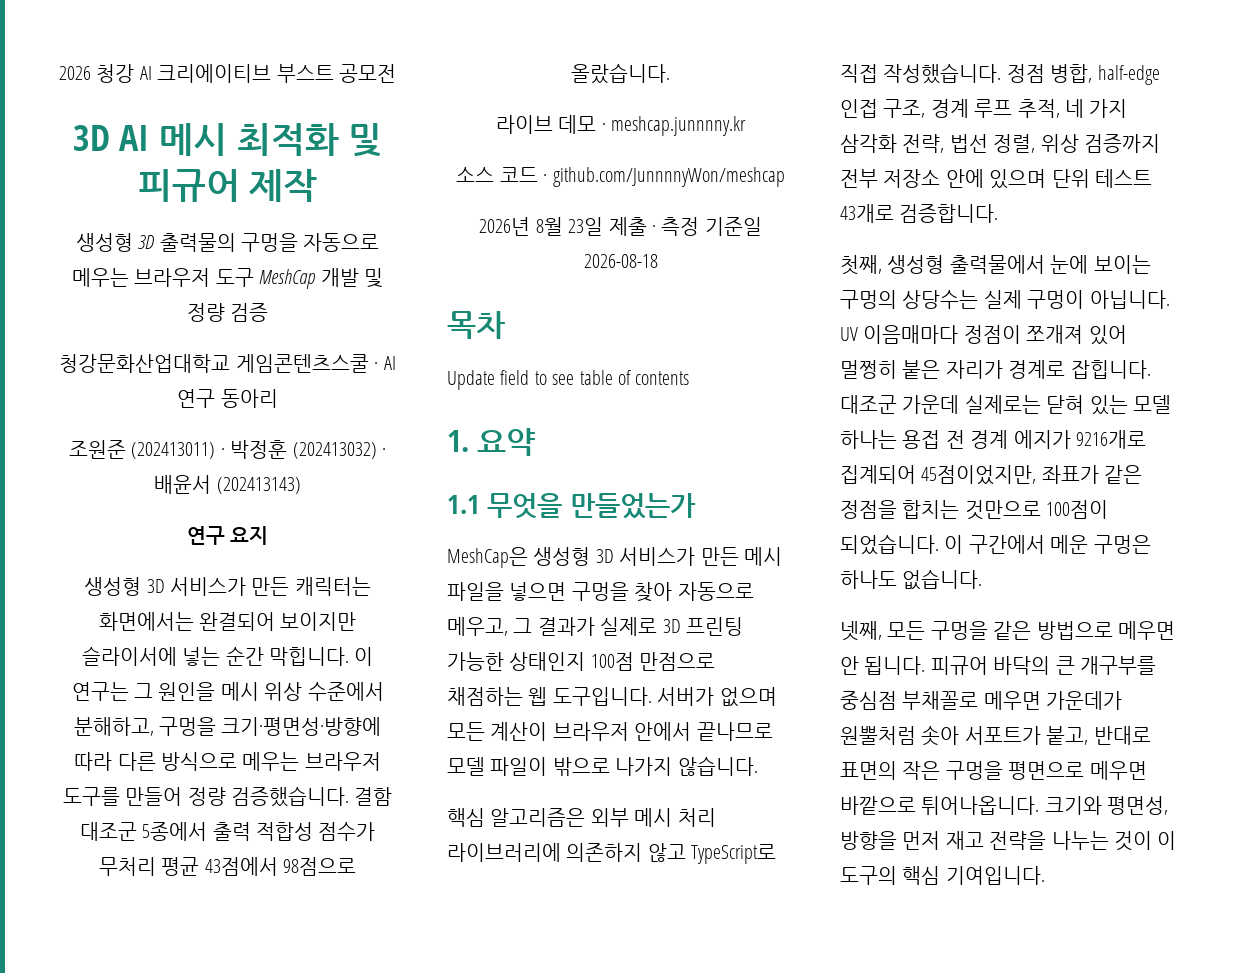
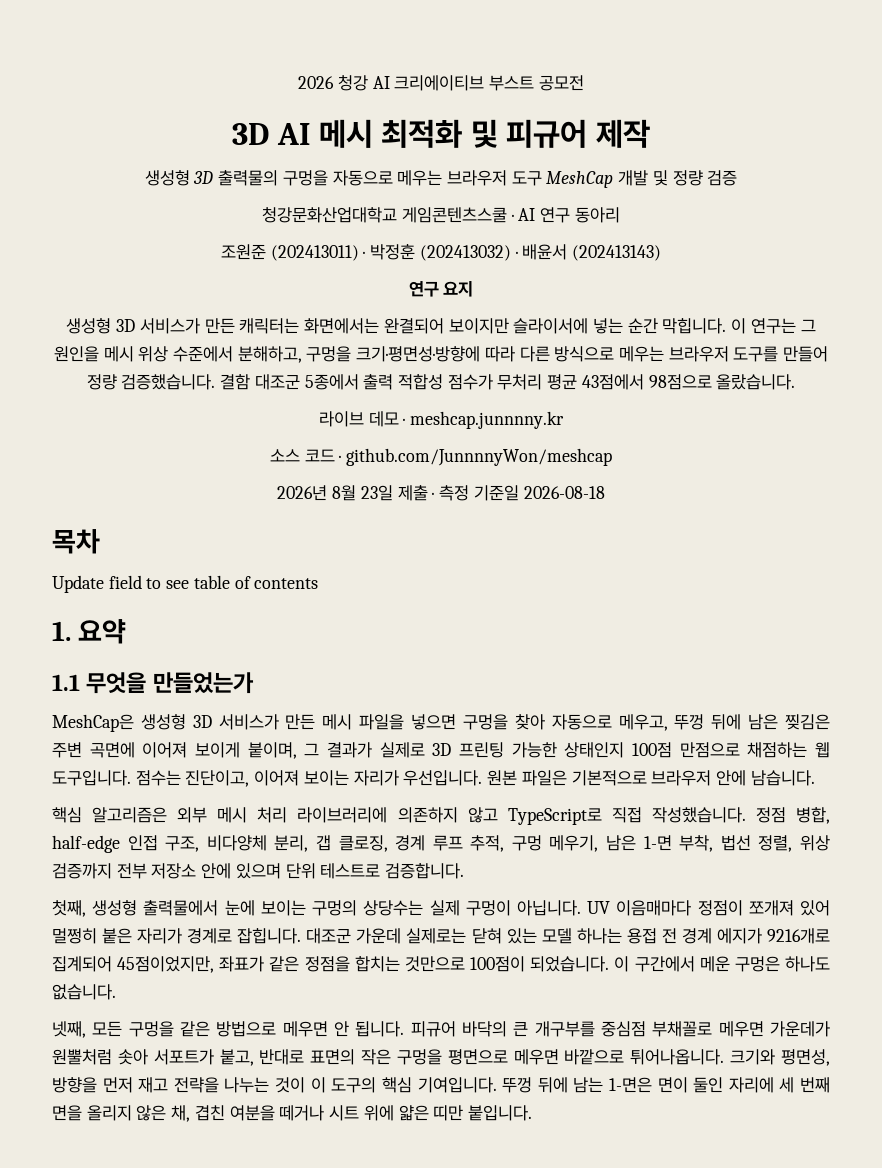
- MeshCap은 생성형 3D 서비스가 만든 메시 파일을 넣으면 구멍을 찾아 자동으로 메우고, 그 결과가 실제로 3D 프린팅 가능한 상태인지 100점 만점으로 채점하는 웹 도구입니다.
+ MeshCap은 생성형 3D 서비스가 만든 메시 파일을 넣으면 구멍을 찾아 자동으로 메우고, 뚜껑 뒤에 남은 찢김은 주변 곡면에 이어져 보이게 붙이며, 그 결과가 실제로 3D 프린팅 가능한 상태인지 100점 만점으로 채점하는 웹 도구입니다.
- 서버가 없으며 모든 계산이 브라우저 안에서 끝나므로 모델 파일이 밖으로 나가지 않습니다.
+ 점수는 진단이고, 이어져 보이는 자리가 우선입니다. 원본 파일은 기본적으로 브라우저 안에 남습니다.
- 정점 병합, half-edge 인접 구조, 경계 루프 추적, 네 가지 삼각화 전략, 법선 정렬, 위상 검증까지 전부 저장소 안에 있으며 단위 테스트 43개로 검증합니다.
+ 정점 병합, half-edge 인접 구조, 비다양체 분리, 갭 클로징, 경계 루프 추적, 구멍 메우기, 남은 1-면 부착, 법선 정렬, 위상 검증까지 전부 저장소 안에 있으며 단위 테스트로 검증합니다.
+ 뚜껑 뒤에 남는 1-면은 면이 둘인 자리에 세 번째 면을 올리지 않은 채, 겹친 여분을 떼거나 시트 위에 얇은 띠만 붙입니다.

